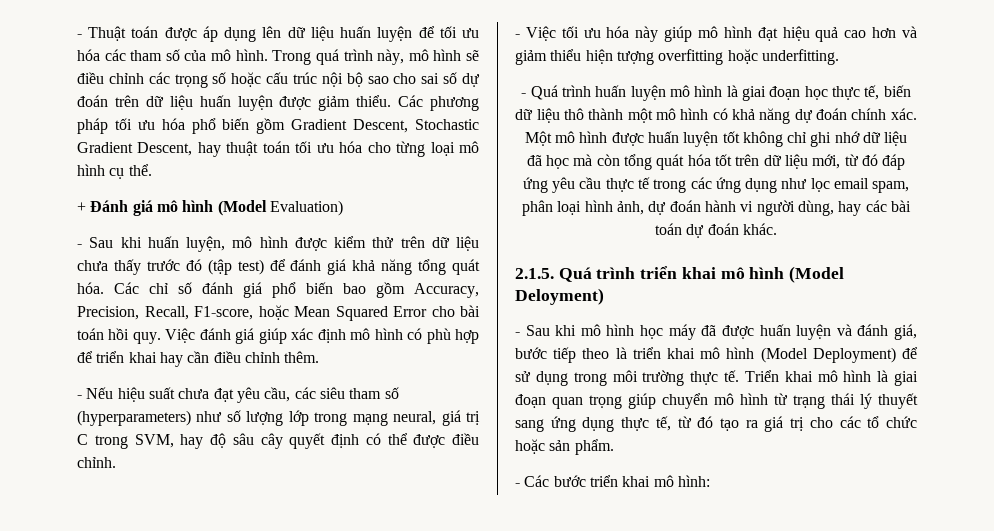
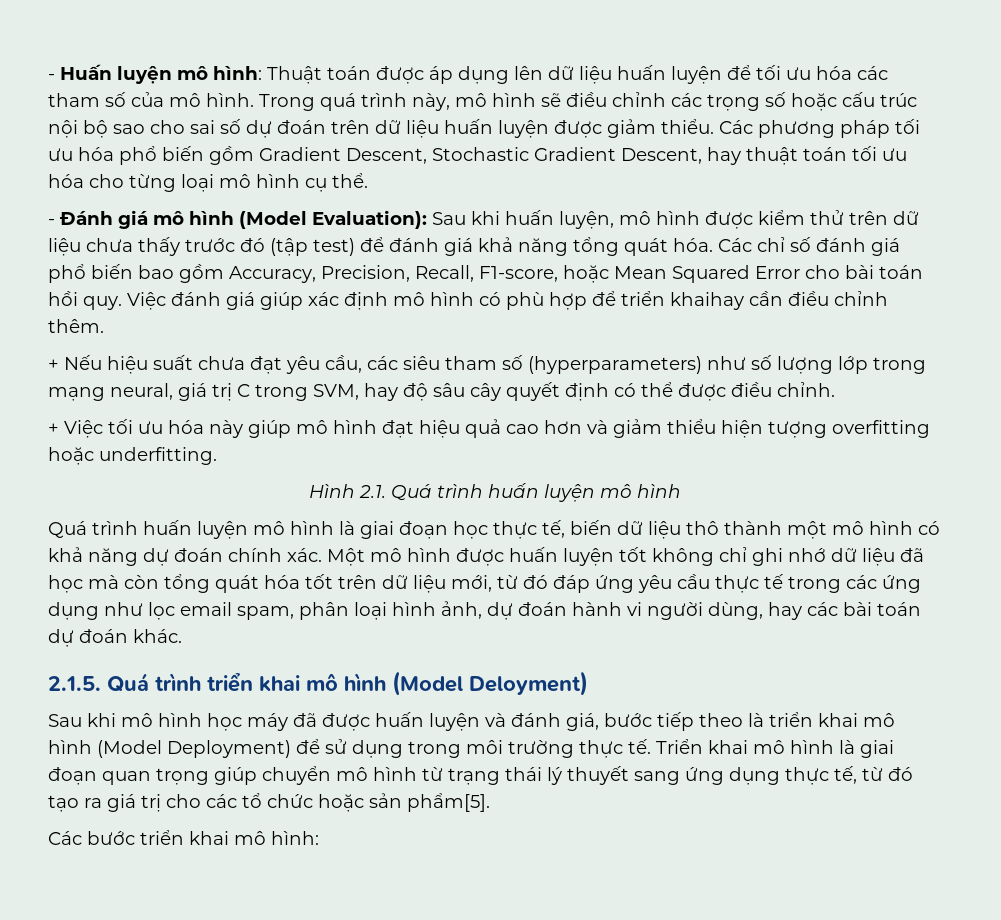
- - Thuật toán được áp dụng lên dữ liệu huấn luyện để tối ưu hóa các tham số của mô hình.
+ - Huấn luyện mô hình: Thuật toán được áp dụng lên dữ liệu huấn luyện để tối ưu hóa các tham số của mô hình.
- + Đánh giá mô hình (Model Evaluation)
- - Sau khi huấn luyện, mô hình được kiểm thử trên dữ liệu chưa thấy trước đó (tập test) để đánh giá khả năng tổng quát hóa.
+ - Đánh giá mô hình (Model Evaluation): Sau khi huấn luyện, mô hình được kiểm thử trên dữ liệu chưa thấy trước đó (tập test) để đánh giá khả năng tổng quát hóa.
- Việc đánh giá giúp xác định mô hình có phù hợp để triển khai hay cần điều chỉnh thêm.
+ Việc đánh giá giúp xác định mô hình có phù hợp để triển khaihay cần điều chỉnh thêm.
- - Nếu hiệu suất chưa đạt yêu cầu, các siêu tham số (hyperparameters) như số lượng lớp trong mạng neural, giá trị C trong SVM, hay độ sâu cây quyết định có thể được điều chỉnh.
+ + Nếu hiệu suất chưa đạt yêu cầu, các siêu tham số (hyperparameters) như số lượng lớp trong mạng neural, giá trị C trong SVM, hay độ sâu cây quyết định có thể được điều chỉnh.
- - Việc tối ưu hóa này giúp mô hình đạt hiệu quả cao hơn và giảm thiểu hiện tượng overfitting hoặc underfitting.
+ + Việc tối ưu hóa này giúp mô hình đạt hiệu quả cao hơn và giảm thiểu hiện tượng overfitting hoặc underfitting.
- - Quá trình huấn luyện mô hình là giai đoạn học thực tế, biến dữ liệu thô thành một mô hình có khả năng dự đoán chính xác.
+ Hình 2.1. Quá trình huấn luyện mô hình
+ Quá trình huấn luyện mô hình là giai đoạn học thực tế, biến dữ liệu thô thành một mô hình có khả năng dự đoán chính xác.
- - Sau khi mô hình học máy đã được huấn luyện và đánh giá, bước tiếp theo là triển khai mô hình (Model Deployment) để sử dụng trong môi trường thực tế.
+ Sau khi mô hình học máy đã được huấn luyện và đánh giá, bước tiếp theo là triển khai mô hình (Model Deployment) để sử dụng trong môi trường thực tế.
- Triển khai mô hình là giai đoạn quan trọng giúp chuyển mô hình từ trạng thái lý thuyết sang ứng dụng thực tế, từ đó tạo ra giá trị cho các tổ chức hoặc sản phẩm.
- - Các bước triển khai mô hình:
+ Triển khai mô hình là giai đoạn quan trọng giúp chuyển mô hình từ trạng thái lý thuyết sang ứng dụng thực tế, từ đó tạo ra giá trị cho các tổ chức hoặc sản phẩm[5].
+ Các bước triển khai mô hình:

